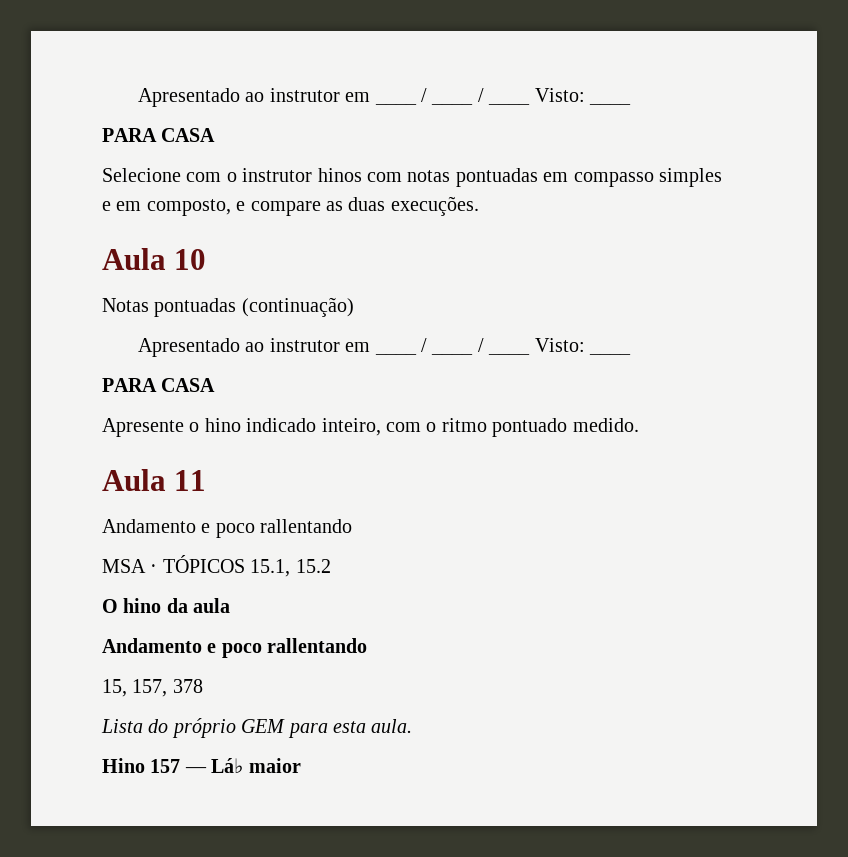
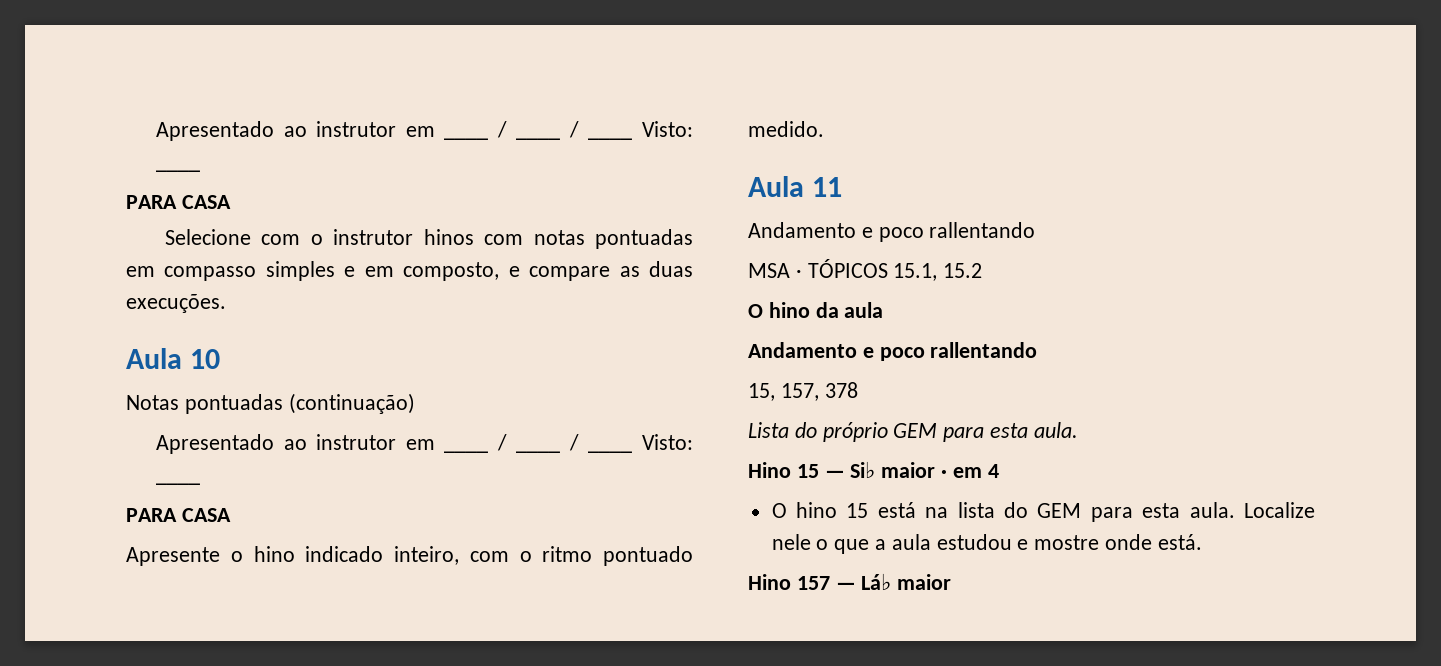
+ Hino 15 — Si♭ maior · em 4
+ O hino 15 está na lista do GEM para esta aula. Localize nele o que a aula estudou e mostre onde está.

